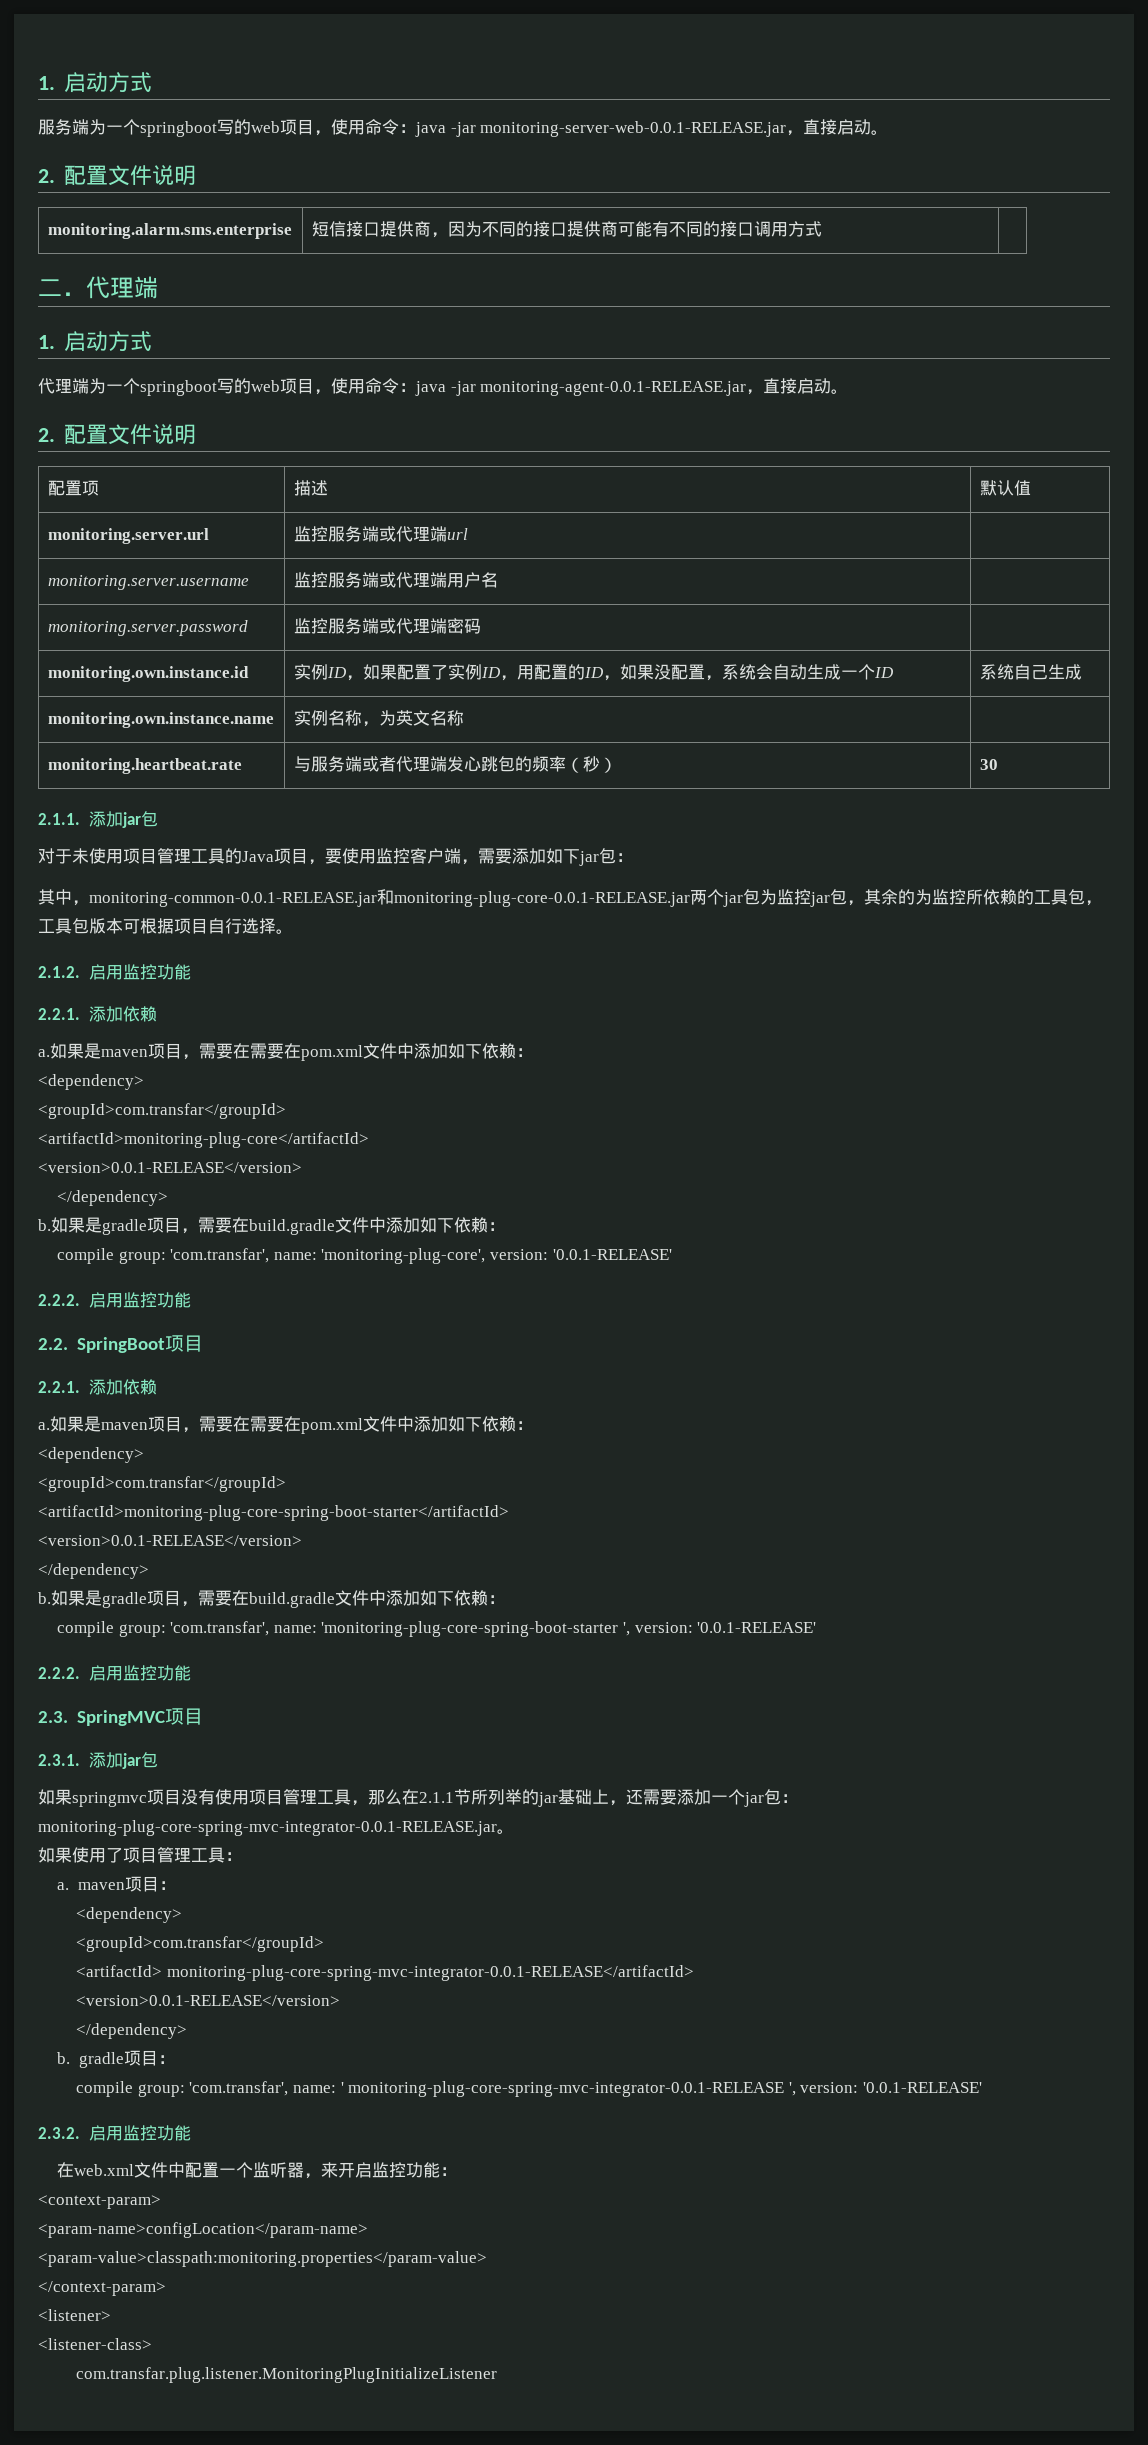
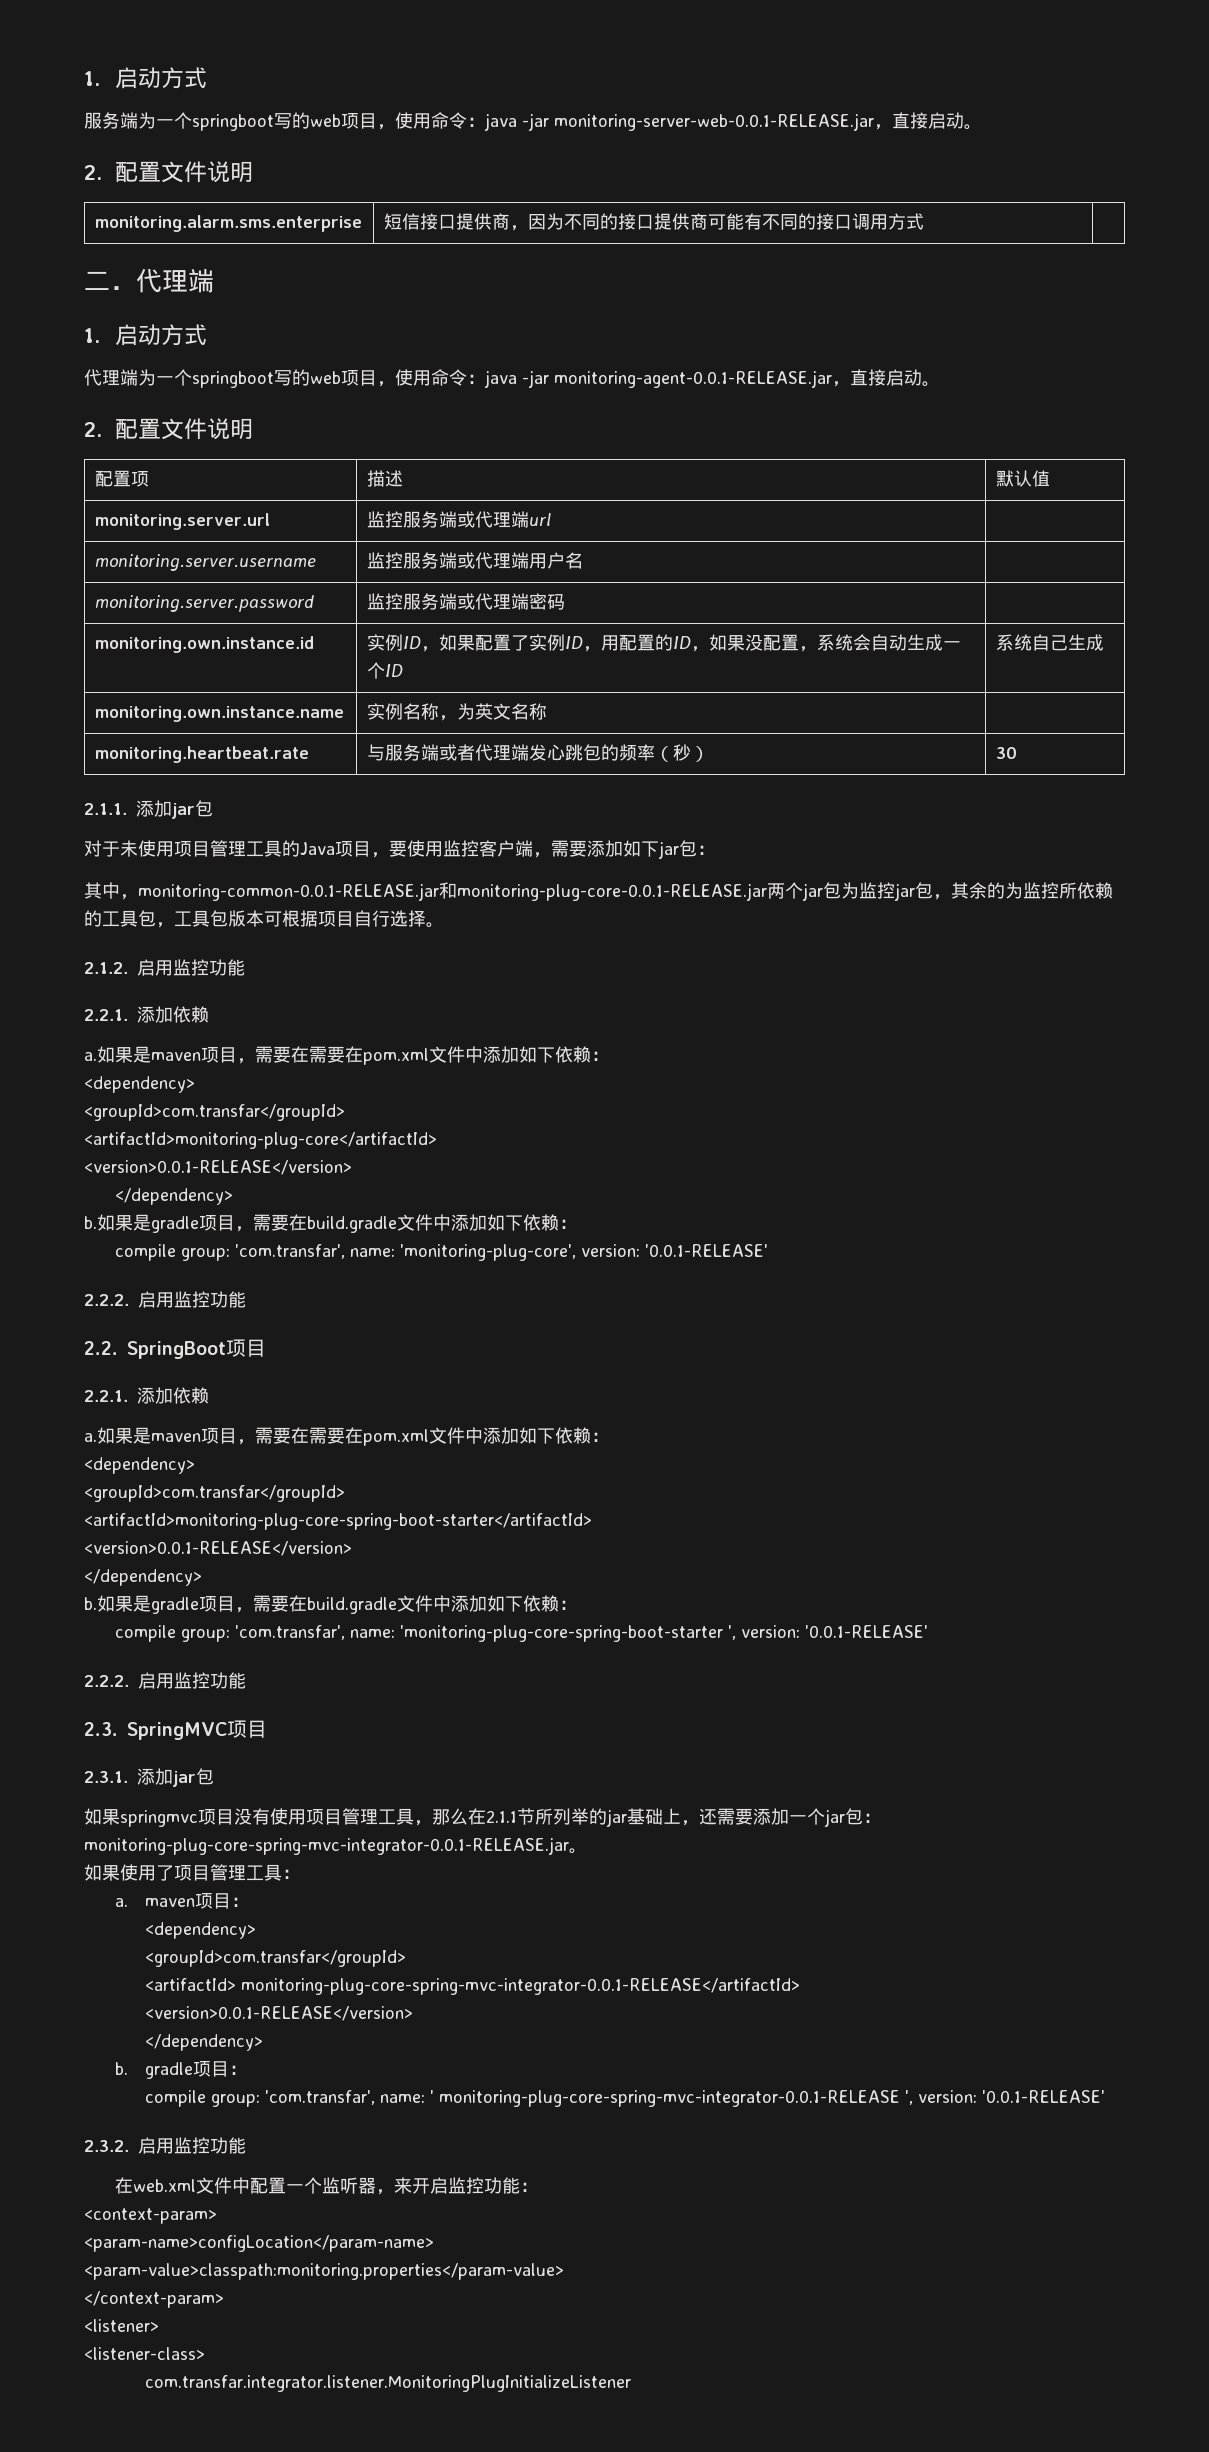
- com.transfar.plug.listener.MonitoringPlugInitializeListener
+ com.transfar.integrator.listener.MonitoringPlugInitializeListener

